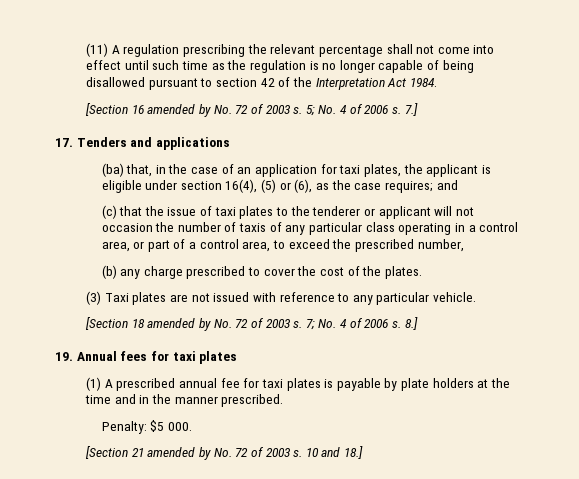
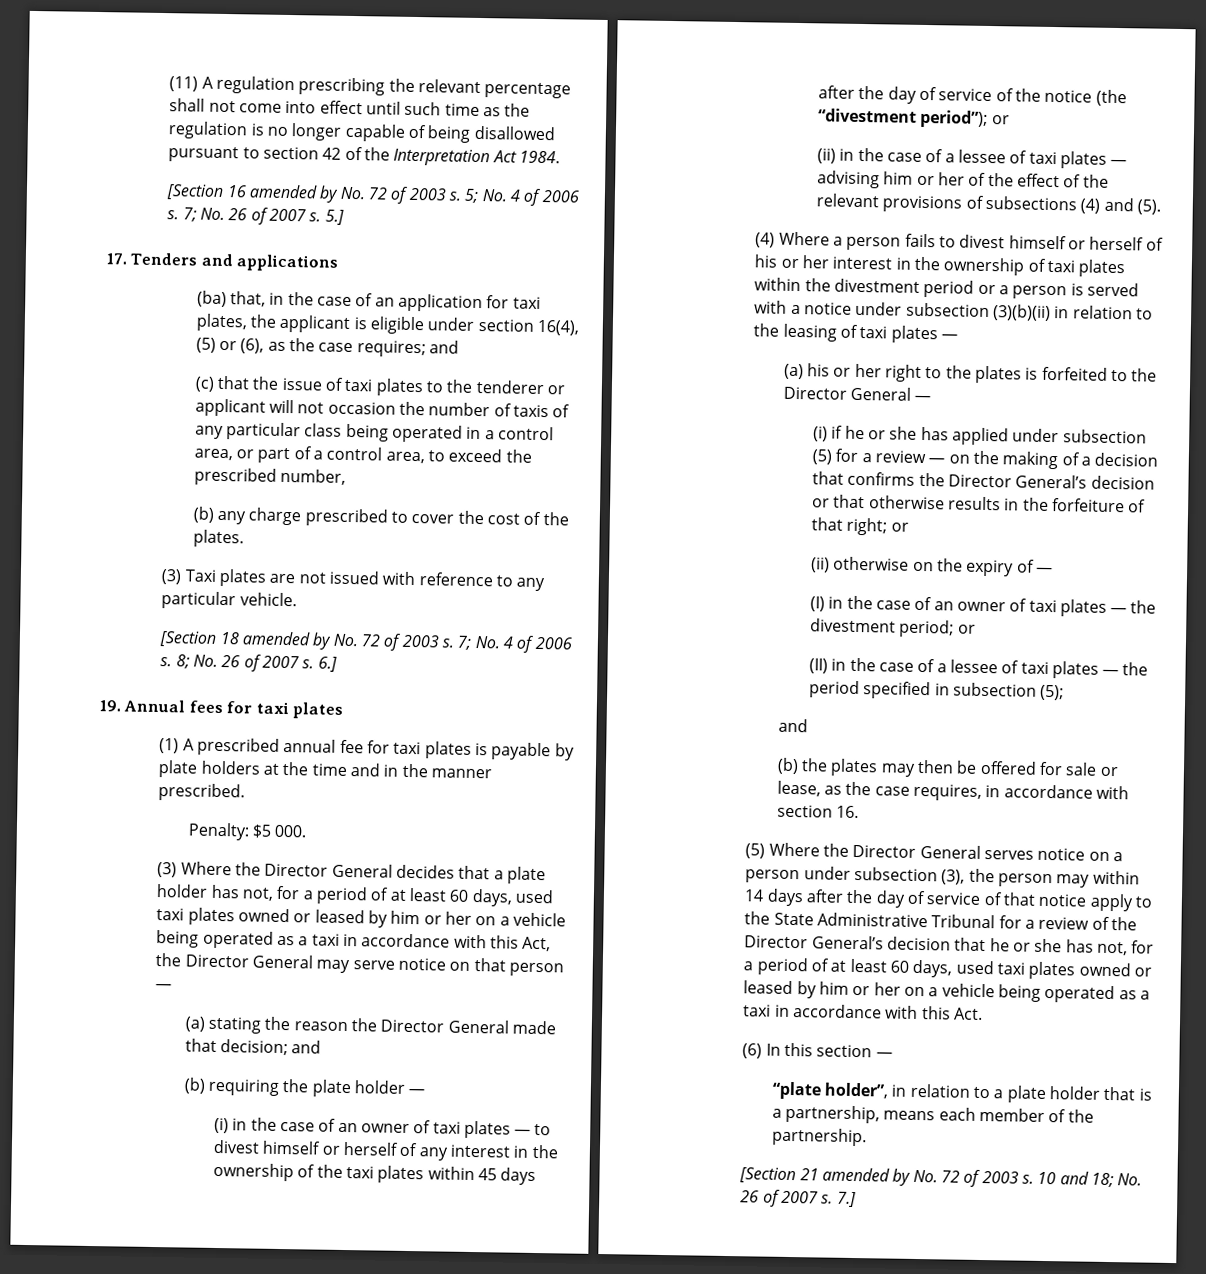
- 7.]
+ 7; No. 26 of 2007 s. 5.]
- (c) that the issue of taxi plates to the tenderer or applicant will not occasion the number of taxis of any particular class operating in a control area, or part of a control area, to exceed the prescribed number,
+ (c) that the issue of taxi plates to the tenderer or applicant will not occasion the number of taxis of any particular class being operated in a control area, or part of a control area, to exceed the prescribed number,
- 8.]
+ 8; No. 26 of 2007 s. 6.]
+ (3) Where the Director General decides that a plate holder has not, for a period of at least 60 days, used taxi plates owned or leased by him or her on a vehicle being operated as a taxi in accordance with this Act, the Director General may serve notice on that person —
+ (a) stating the reason the Director General made that decision; and
+ (b) requiring the plate holder —
+ (i) in the case of an owner of taxi plates — to divest himself or herself of any interest in the ownership of the taxi plates within 45 days after the day of service of the notice (the “divestment period”); or
+ (ii) in the case of a lessee of taxi plates — advising him or her of the effect of the relevant provisions of subsections (4) and (5).
+ (4) Where a person fails to divest himself or herself of his or her interest in the ownership of taxi plates within the divestment period or a person is served with a notice under subsection (3)(b)(ii) in relation to the leasing of taxi plates —
+ (a) his or her right to the plates is forfeited to the Director General —
+ (i) if he or she has applied under subsection (5) for a review — on the making of a decision that confirms the Director General’s decision or that otherwise results in the forfeiture of that right; or
+ (ii) otherwise on the expiry of —
+ (I) in the case of an owner of taxi plates — the divestment period; or
+ (II) in the case of a lessee of taxi plates — the period specified in subsection (5);
+ and
+ (b) the plates may then be offered for sale or lease, as the case requires, in accordance with section 16.
+ (5) Where the Director General serves notice on a person under subsection (3), the person may within 14 days after the day of service of that notice apply to the State Administrative Tribunal for a review of the Director General’s decision that he or she has not, for a period of at least 60 days, used taxi plates owned or leased by him or her on a vehicle being operated as a taxi in accordance with this Act.
+ (6) In this section —
+ “plate holder”, in relation to a plate holder that is a partnership, means each member of the partnership.
- 10 and 18.]
+ 10 and 18; No. 26 of 2007 s. 7.]

